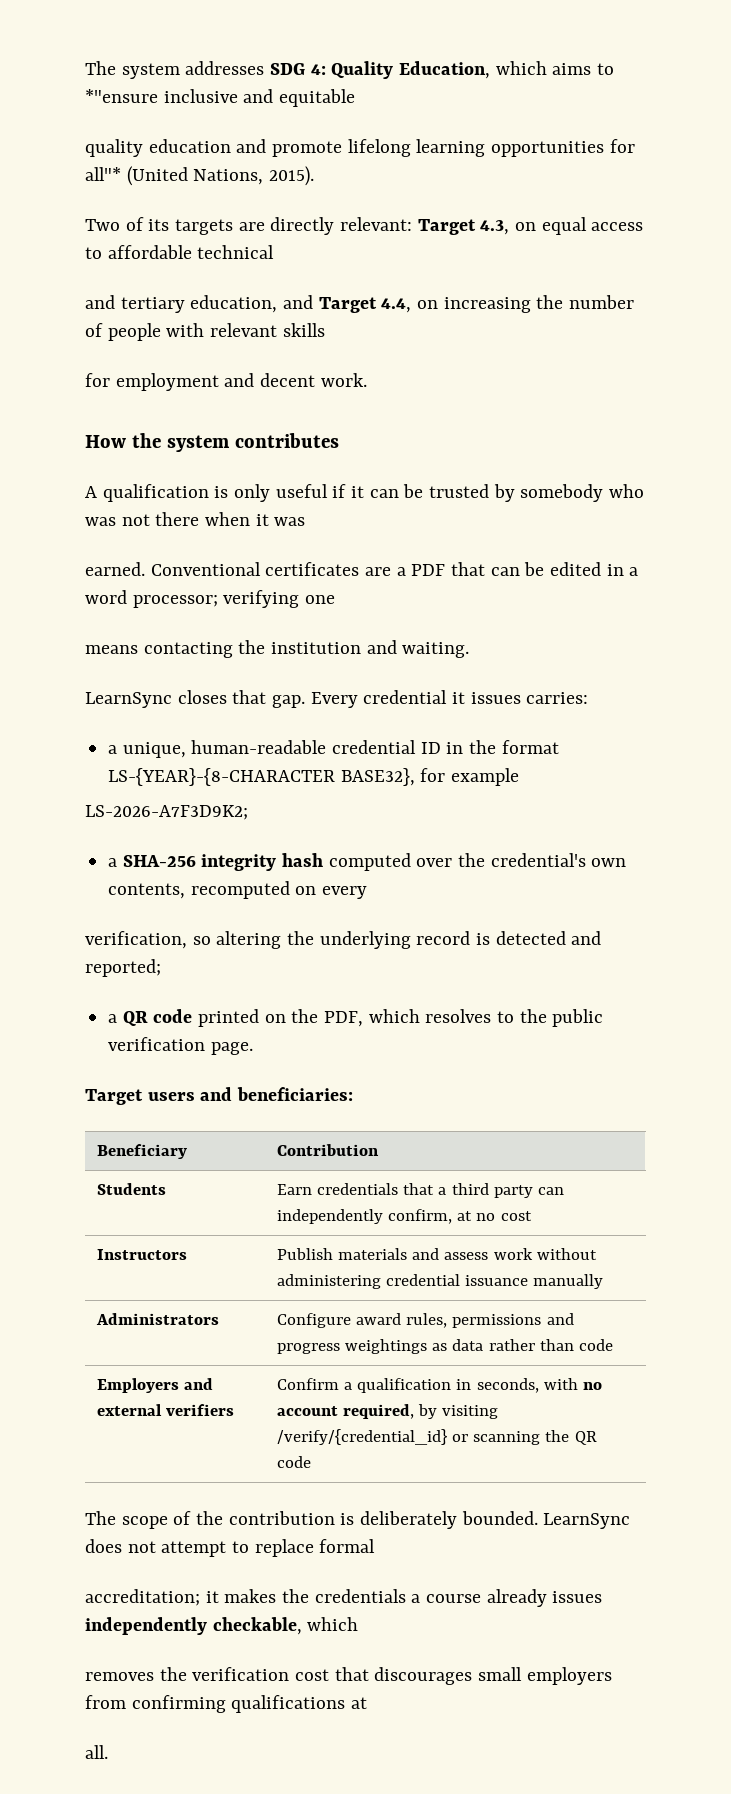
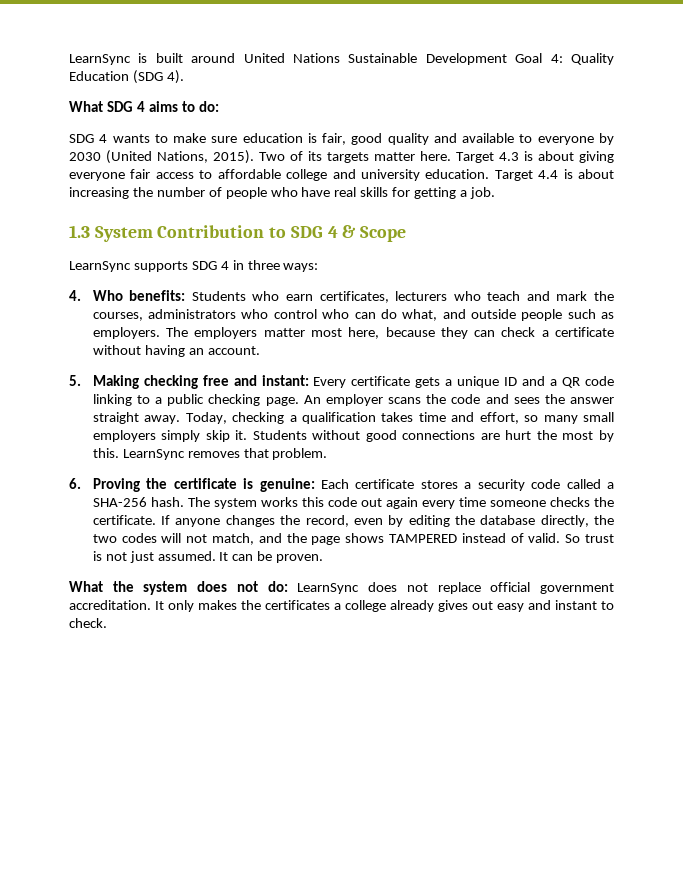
- The system addresses SDG 4: Quality Education, which aims to *"ensure inclusive and equitable
- quality education and promote lifelong learning opportunities for all"* (United Nations, 2015).
- Two of its targets are directly relevant: Target 4.3, on equal access to affordable technical
- and tertiary education, and Target 4.4, on increasing the number of people with relevant skills
- for employment and decent work.
- How the system contributes
- A qualification is only useful if it can be trusted by somebody who was not there when it was
- earned. Conventional certificates are a PDF that can be edited in a word processor; verifying one
- means contacting the institution and waiting.
- LearnSync closes that gap. Every credential it issues carries:
- a unique, human-readable credential ID in the format LS-{YEAR}-{8-CHARACTER BASE32}, for example
- LS-2026-A7F3D9K2;
- a SHA-256 integrity hash computed over the credential's own contents, recomputed on every
- verification, so altering the underlying record is detected and reported;
- a QR code printed on the PDF, which resolves to the public verification page.
- Target users and beneficiaries:
- Beneficiary | Contribution
- Students | Earn credentials that a third party can independently confirm, at no cost
- Instructors | Publish materials and assess work without administering credential issuance manually
- Administrators | Configure award rules, permissions and progress weightings as data rather than code
- Employers and external verifiers | Confirm a qualification in seconds, with no account required, by visiting /verify/{credential_id} or scanning the QR code
- The scope of the contribution is deliberately bounded. LearnSync does not attempt to replace formal
- accreditation; it makes the credentials a course already issues independently checkable, which
- removes the verification cost that discourages small employers from confirming qualifications at
- all.
+ LearnSync is built around United Nations Sustainable Development Goal 4: Quality Education (SDG 4).
+ What SDG 4 aims to do:
+ SDG 4 wants to make sure education is fair, good quality and available to everyone by 2030 (United Nations, 2015). Two of its targets matter here. Target 4.3 is about giving everyone fair access to affordable college and university education. Target 4.4 is about increasing the number of people who have real skills for getting a job.
+ 1.3 System Contribution to SDG 4 & Scope
+ LearnSync supports SDG 4 in three ways:
+ 4. Who benefits: Students who earn certificates, lecturers who teach and mark the courses, administrators who control who can do what, and outside people such as employers. The employers matter most here, because they can check a certificate without having an account.
+ 5. Making checking free and instant: Every certificate gets a unique ID and a QR code linking to a public checking page. An employer scans the code and sees the answer straight away. Today, checking a qualification takes time and effort, so many small employers simply skip it. Students without good connections are hurt the most by this. LearnSync removes that problem.
+ 6. Proving the certificate is genuine: Each certificate stores a security code called a SHA-256 hash. The system works this code out again every time someone checks the certificate. If anyone changes the record, even by editing the database directly, the two codes will not match, and the page shows TAMPERED instead of valid. So trust is not just assumed. It can be proven.
+ What the system does not do: LearnSync does not replace official government accreditation. It only makes the certificates a college already gives out easy and instant to check.

